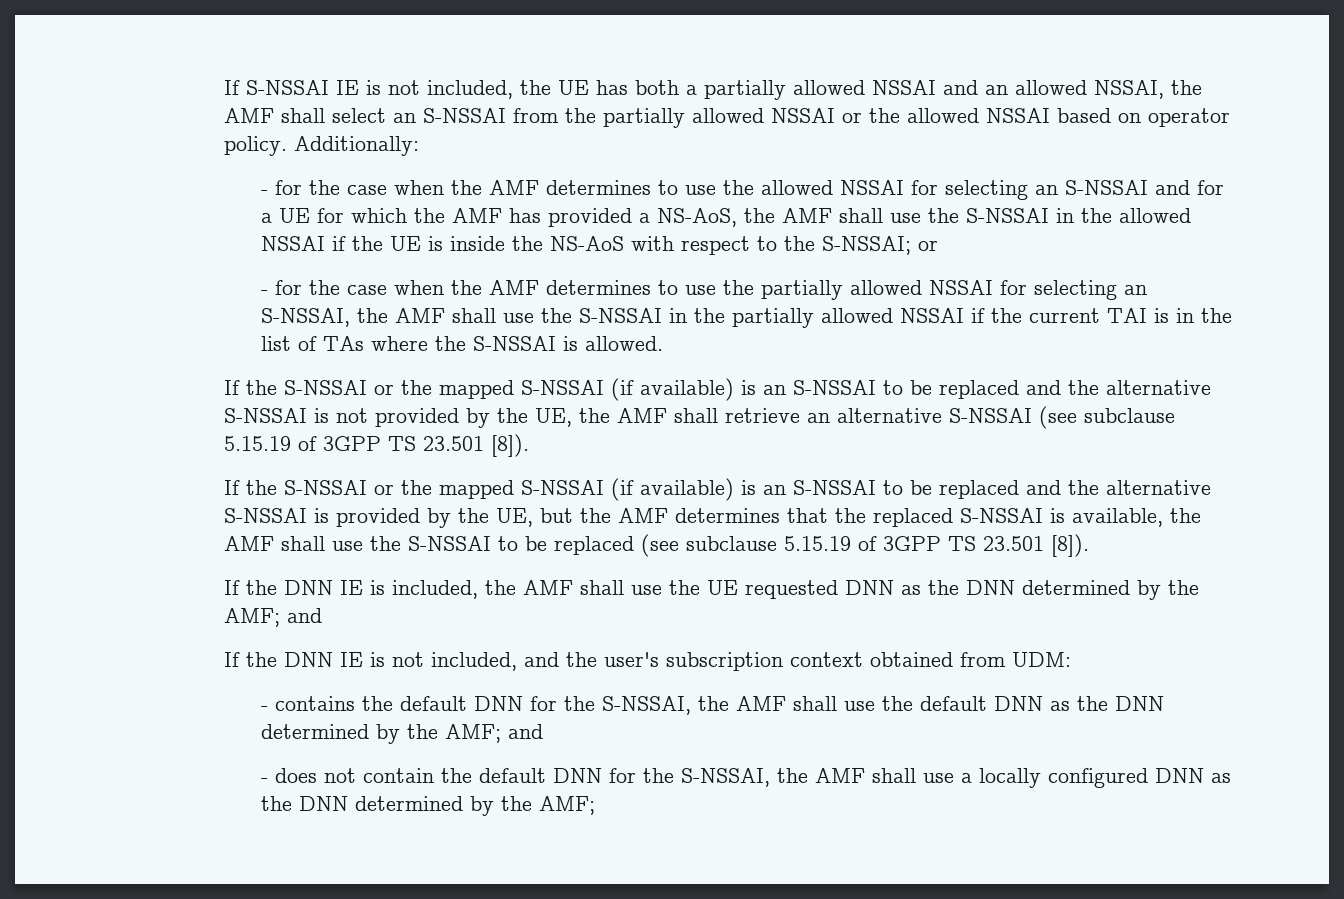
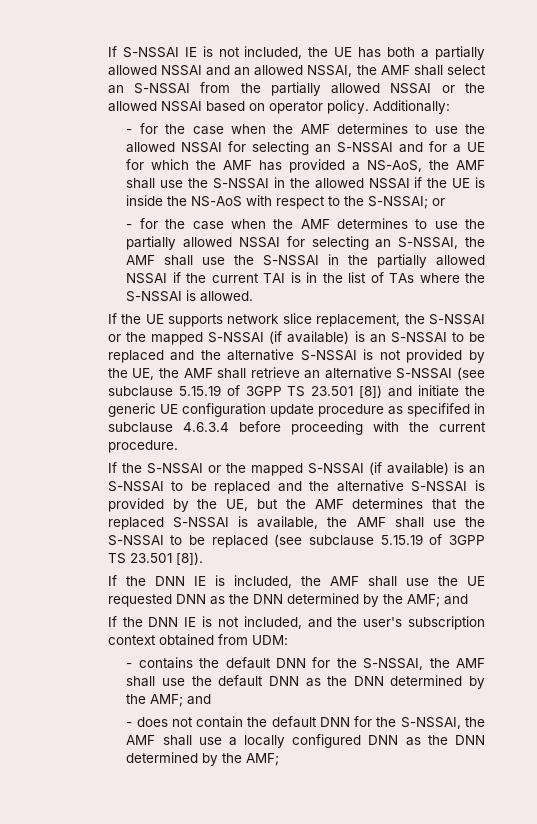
- If the S-NSSAI or the mapped S-NSSAI (if available) is an S-NSSAI to be replaced and the alternative S-NSSAI is not provided by the UE, the AMF shall retrieve an alternative S-NSSAI (see subclause 5.15.19 of 3GPP TS 23.501 [8]).
+ If the UE supports network slice replacement, the S-NSSAI or the mapped S-NSSAI (if available) is an S-NSSAI to be replaced and the alternative S-NSSAI is not provided by the UE, the AMF shall retrieve an alternative S-NSSAI (see subclause 5.15.19 of 3GPP TS 23.501 [8]) and initiate the generic UE configuration update procedure as specififed in subclause 4.6.3.4 before proceeding with the current procedure.

